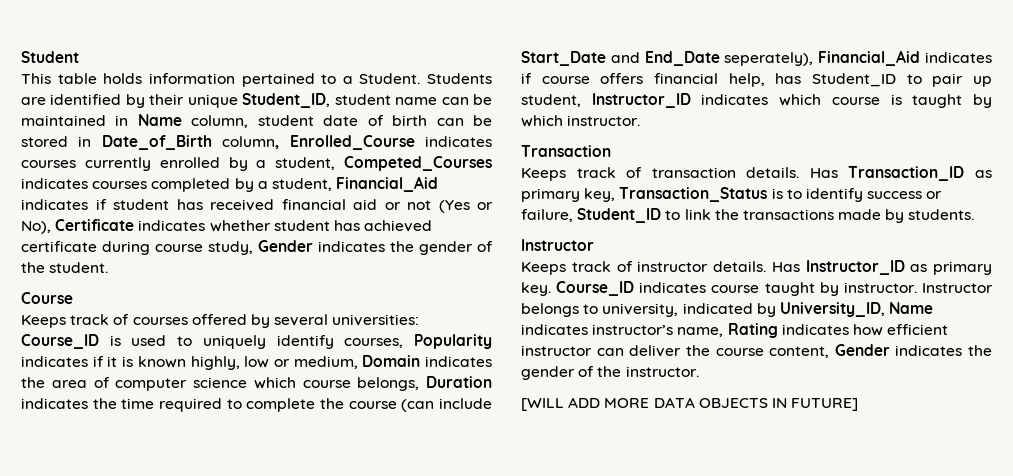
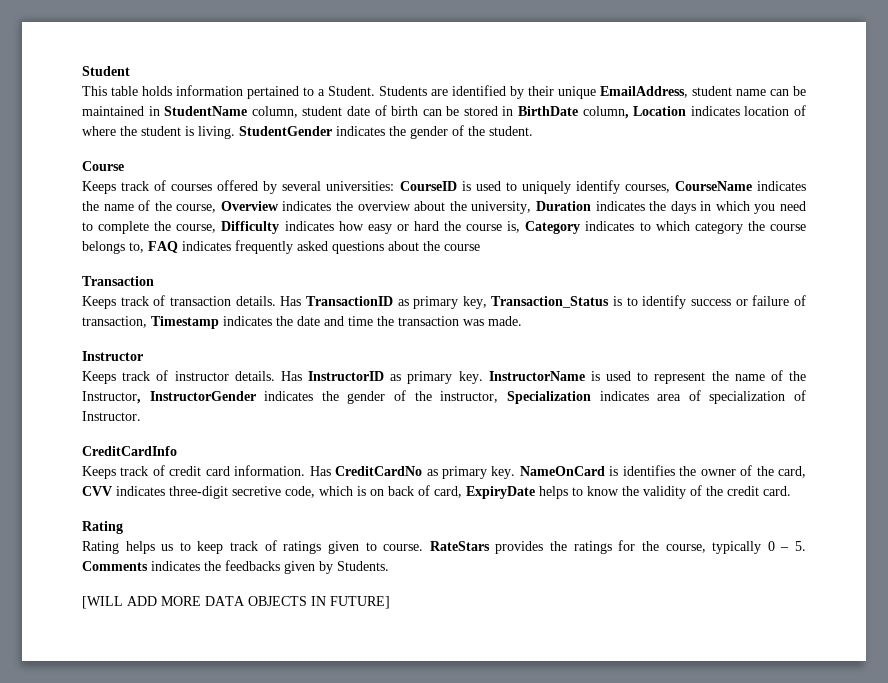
- Students are identified by their unique Student_ID, student name can be maintained in Name column, student date of birth can be stored in Date_of_Birth column, Enrolled_Course indicates courses currently enrolled by a student, Competed_Courses indicates courses completed by a student, Financial_Aid indicates if student has received financial aid or not (Yes or No), Certificate indicates whether student has achieved certificate during course study, Gender indicates the gender of the student.
+ Students are identified by their unique EmailAddress, student name can be maintained in StudentName column, student date of birth can be stored in BirthDate column, Location indicates location of where the student is living. StudentGender indicates the gender of the student.
- Keeps track of courses offered by several universities: Course_ID is used to uniquely identify courses, Popularity indicates if it is known highly, low or medium, Domain indicates the area of computer science which course belongs, Duration indicates the time required to complete the course (can include Start_Date and End_Date seperately), Financial_Aid indicates if course offers financial help, has Student_ID to pair up student, Instructor_ID indicates which course is taught by which instructor.
+ Keeps track of courses offered by several universities: CourseID is used to uniquely identify courses, CourseName indicates the name of the course, Overview indicates the overview about the university, Duration indicates the days in which you need to complete the course, Difficulty indicates how easy or hard the course is, Category indicates to which category the course belongs to, FAQ indicates frequently asked questions about the course
- Has Transaction_ID as primary key, Transaction_Status is to identify success or failure, Student_ID to link the transactions made by students.
+ Has TransactionID as primary key, Transaction_Status is to identify success or failure of transaction, Timestamp indicates the date and time the transaction was made.
- Has Instructor_ID as primary key. Course_ID indicates course taught by instructor. Instructor belongs to university, indicated by University_ID, Name indicates instructor’s name, Rating indicates how efficient instructor can deliver the course content, Gender indicates the gender of the instructor.
+ Has InstructorID as primary key. InstructorName is used to represent the name of the Instructor, InstructorGender indicates the gender of the instructor, Specialization indicates area of specialization of Instructor.
+ CreditCardInfo
+ Keeps track of credit card information. Has CreditCardNo as primary key. NameOnCard is identifies the owner of the card, CVV indicates three-digit secretive code, which is on back of card, ExpiryDate helps to know the validity of the credit card.
+ Rating
+ Rating helps us to keep track of ratings given to course. RateStars provides the ratings for the course, typically 0 – 5. Comments indicates the feedbacks given by Students.

